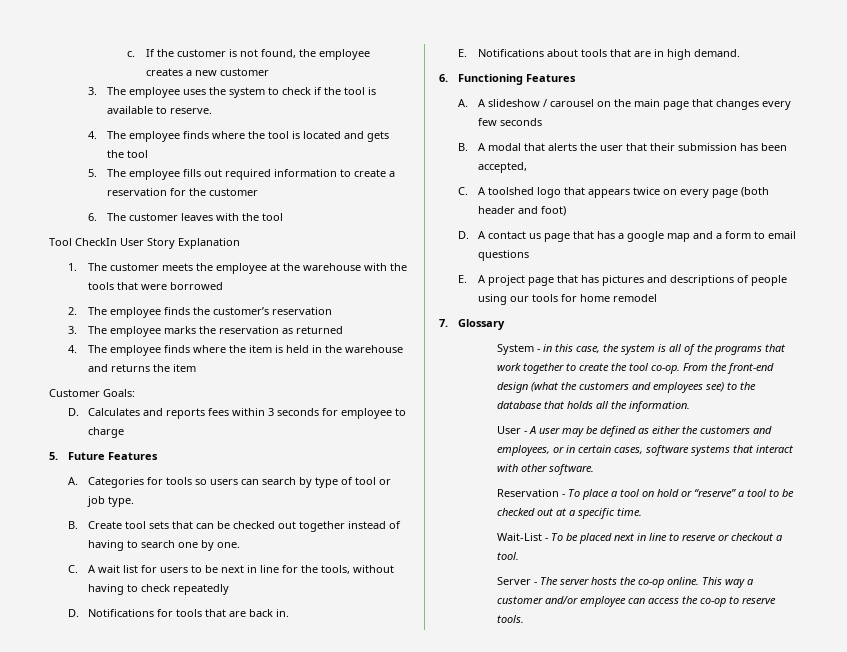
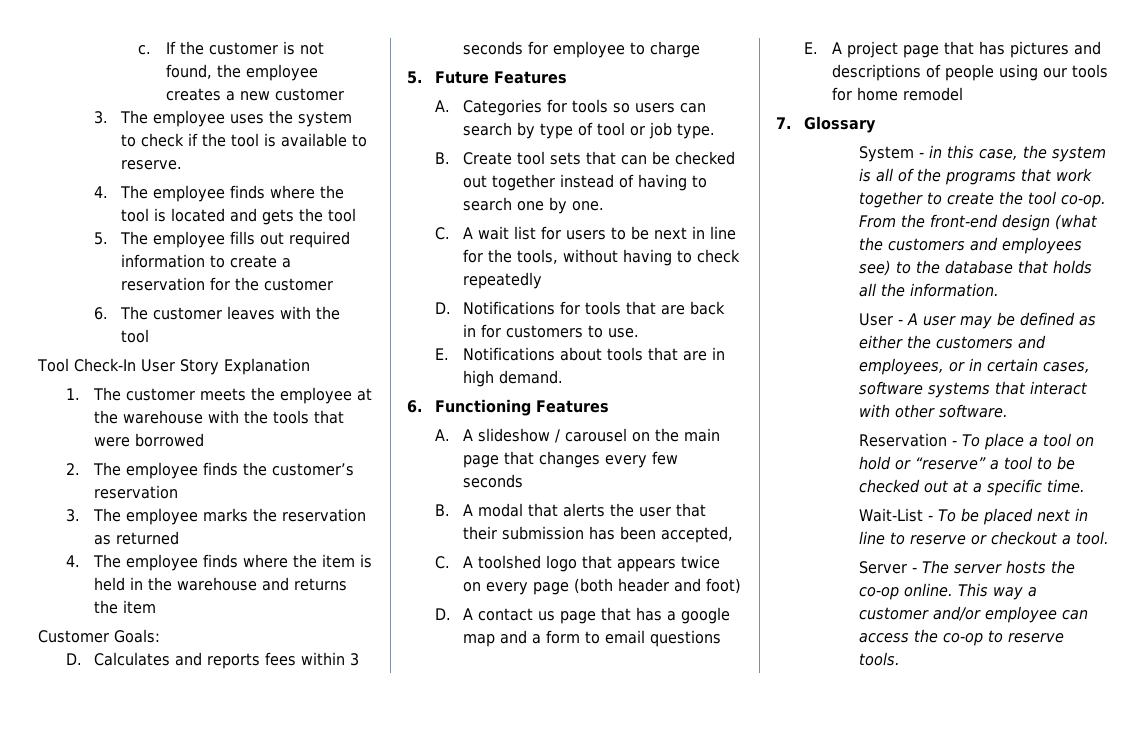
- Tool CheckIn User Story Explanation
+ Tool Check-In User Story Explanation
- D. Notifications for tools that are back in.
+ D. Notifications for tools that are back in for customers to use.

